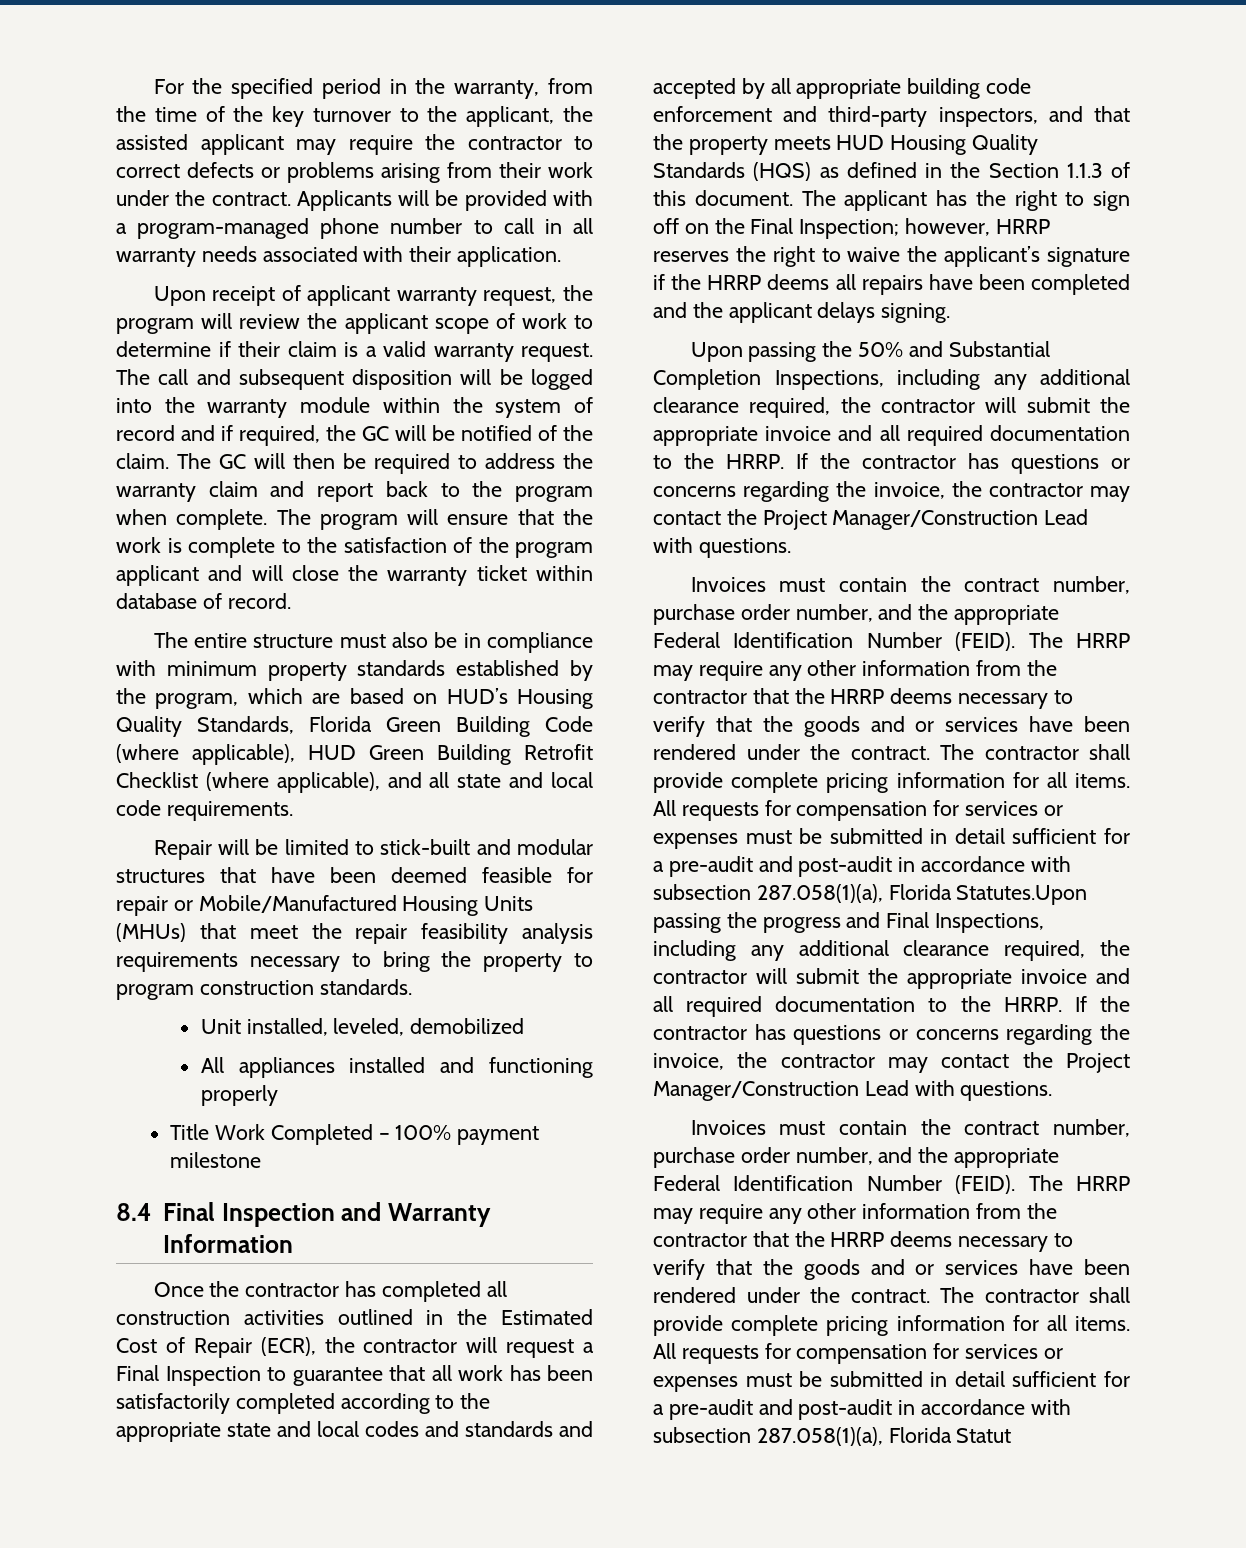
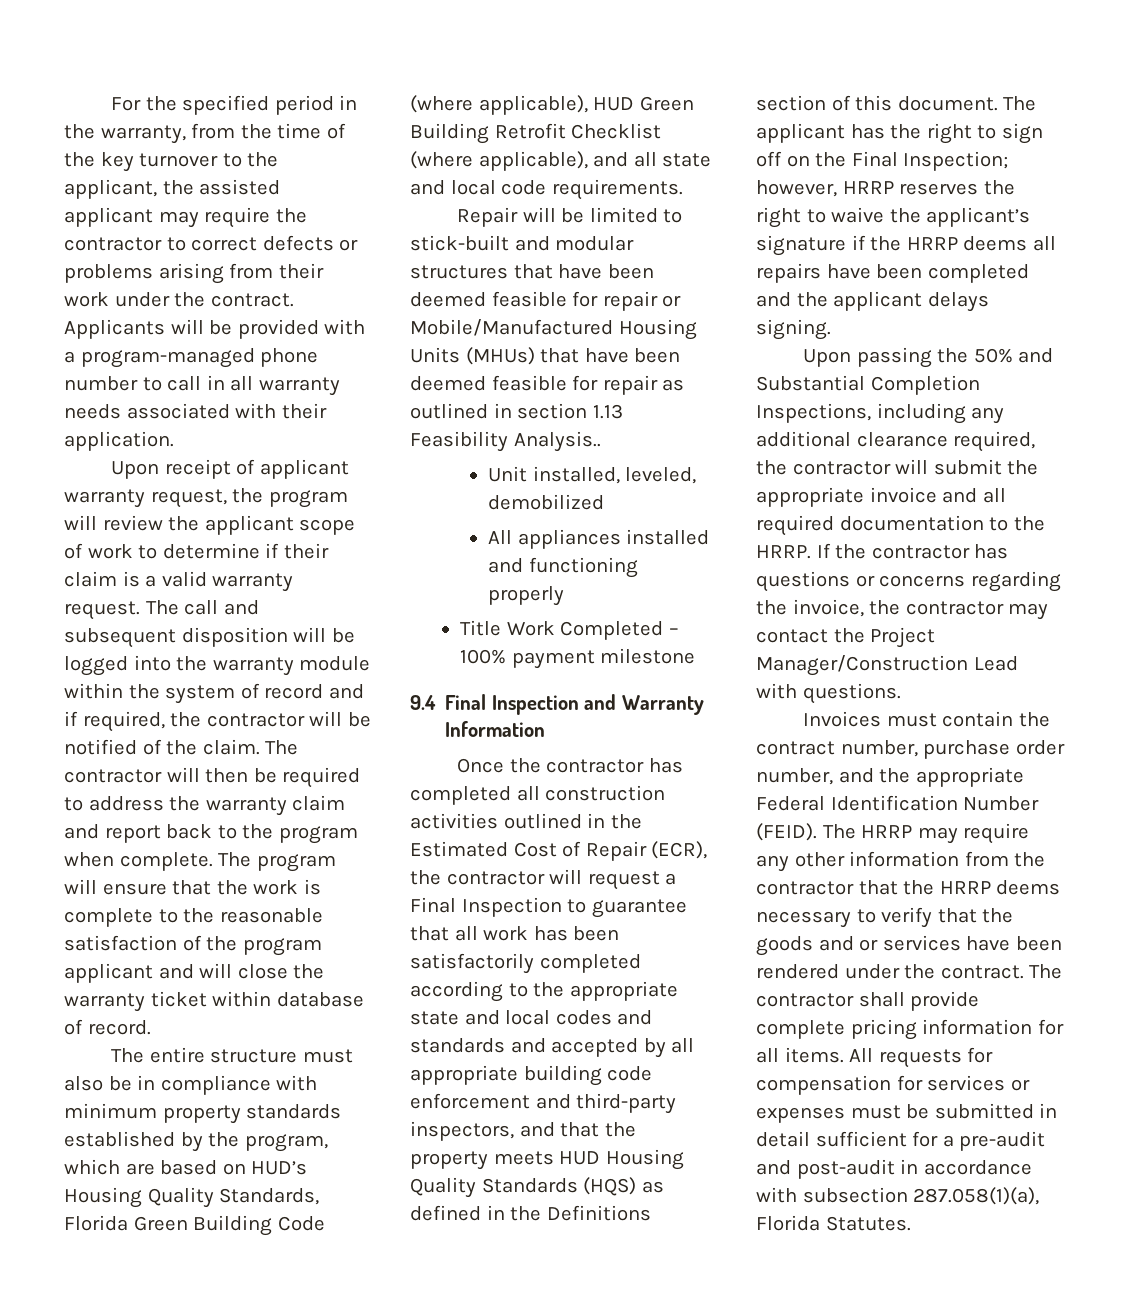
- The call and subsequent disposition will be logged into the warranty module within the system of record and if required, the GC will be notified of the claim.
+ The call and subsequent disposition will be logged into the warranty module within the system of record and if required, the contractor will be notified of the claim.
- The GC will then be required to address the warranty claim and report back to the program when complete.
+ The contractor will then be required to address the warranty claim and report back to the program when complete.
- The program will ensure that the work is complete to the satisfaction of the program applicant and will close the warranty ticket within database of record.
+ The program will ensure that the work is complete to the reasonable satisfaction of the program applicant and will close the warranty ticket within database of record.
- Repair will be limited to stick-built and modular structures that have been deemed feasible for repair or Mobile/Manufactured Housing Units (MHUs) that meet the repair feasibility analysis requirements necessary to bring the property to program construction standards.
+ Repair will be limited to stick-built and modular structures that have been deemed feasible for repair or Mobile/Manufactured Housing Units (MHUs) that have been deemed feasible for repair as outlined in section 1.13 Feasibility Analysis..
- 8.4 Final Inspection and Warranty Information
+ 9.4 Final Inspection and Warranty Information
- Once the contractor has completed all construction activities outlined in the Estimated Cost of Repair (ECR), the contractor will request a Final Inspection to guarantee that all work has been satisfactorily completed according to the appropriate state and local codes and standards and accepted by all appropriate building code enforcement and third-party inspectors, and that the property meets HUD Housing Quality Standards (HQS) as defined in the Section 1.1.3 of this document.
+ Once the contractor has completed all construction activities outlined in the Estimated Cost of Repair (ECR), the contractor will request a Final Inspection to guarantee that all work has been satisfactorily completed according to the appropriate state and local codes and standards and accepted by all appropriate building code enforcement and third-party inspectors, and that the property meets HUD Housing Quality Standards (HQS) as defined in the Definitions section of this document.
- All requests for compensation for services or expenses must be submitted in detail sufficient for a pre-audit and post-audit in accordance with subsection 287.058(1)(a), Florida Statutes.Upon passing the progress and Final Inspections, including any additional clearance required, the contractor will submit the appropriate invoice and all required documentation to the HRRP. If the contractor has questions or concerns regarding the invoice, the contractor may contact the Project Manager/Construction Lead with questions.
- Invoices must contain the contract number, purchase order number, and the appropriate Federal Identification Number (FEID). The HRRP may require any other information from the contractor that the HRRP deems necessary to verify that the goods and or services have been rendered under the contract. The contractor shall provide complete pricing information for all items. All requests for compensation for services or expenses must be submitted in detail sufficient for a pre-audit and post-audit in accordance with subsection 287.058(1)(a), Florida Statut
+ All requests for compensation for services or expenses must be submitted in detail sufficient for a pre-audit and post-audit in accordance with subsection 287.058(1)(a), Florida Statutes.

